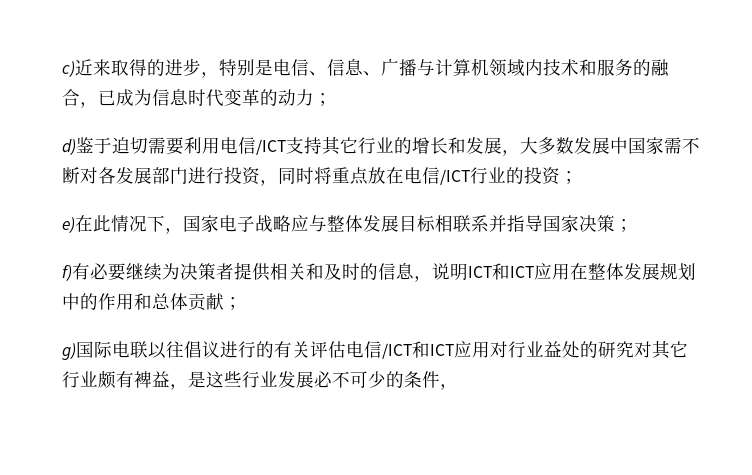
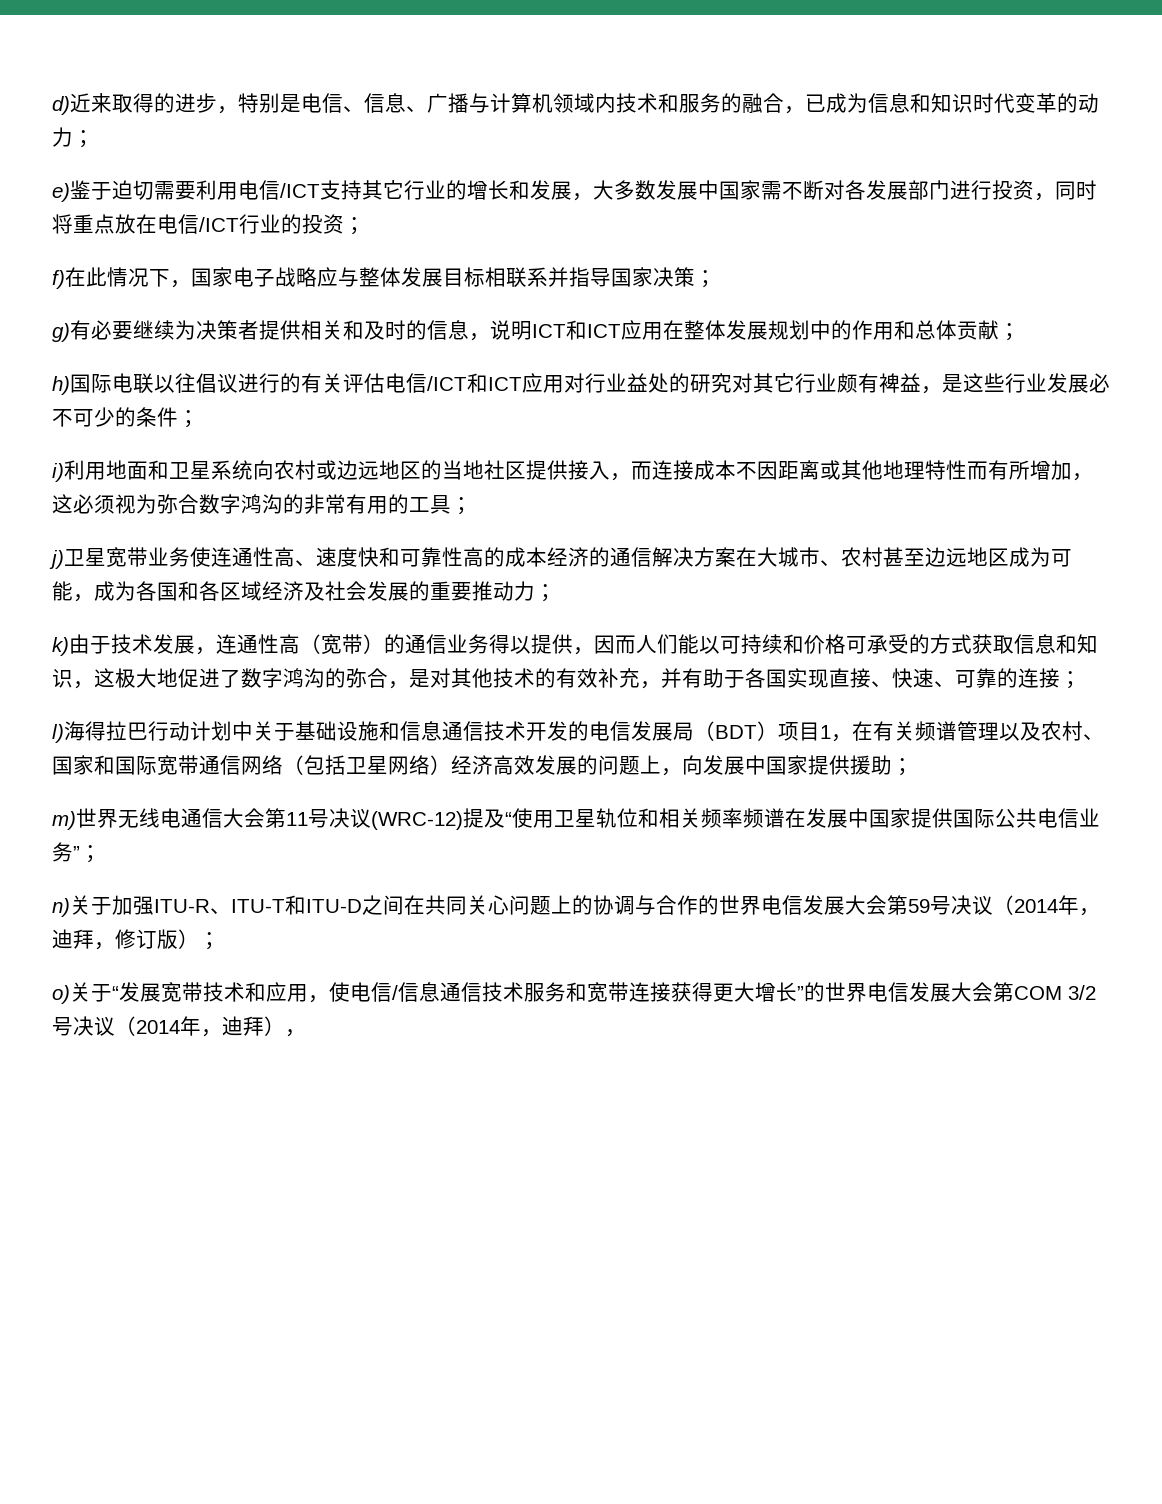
- c)近来取得的进步，特别是电信、信息、广播与计算机领域内技术和服务的融合，已成为信息时代变革的动力；
+ d)近来取得的进步，特别是电信、信息、广播与计算机领域内技术和服务的融合，已成为信息和知识时代变革的动力；
- d)鉴于迫切需要利用电信/ICT支持其它行业的增长和发展，大多数发展中国家需不断对各发展部门进行投资，同时将重点放在电信/ICT行业的投资；
+ e)鉴于迫切需要利用电信/ICT支持其它行业的增长和发展，大多数发展中国家需不断对各发展部门进行投资，同时将重点放在电信/ICT行业的投资；
- e)在此情况下，国家电子战略应与整体发展目标相联系并指导国家决策；
+ f)在此情况下，国家电子战略应与整体发展目标相联系并指导国家决策；
- f)有必要继续为决策者提供相关和及时的信息，说明ICT和ICT应用在整体发展规划中的作用和总体贡献；
+ g)有必要继续为决策者提供相关和及时的信息，说明ICT和ICT应用在整体发展规划中的作用和总体贡献；
- g)国际电联以往倡议进行的有关评估电信/ICT和ICT应用对行业益处的研究对其它行业颇有裨益，是这些行业发展必不可少的条件，
+ h)国际电联以往倡议进行的有关评估电信/ICT和ICT应用对行业益处的研究对其它行业颇有裨益，是这些行业发展必不可少的条件；
+ i)利用地面和卫星系统向农村或边远地区的当地社区提供接入，而连接成本不因距离或其他地理特性而有所增加，这必须视为弥合数字鸿沟的非常有用的工具；
+ j)卫星宽带业务使连通性高、速度快和可靠性高的成本经济的通信解决方案在大城市、农村甚至边远地区成为可能，成为各国和各区域经济及社会发展的重要推动力；
+ k)由于技术发展，连通性高（宽带）的通信业务得以提供，因而人们能以可持续和价格可承受的方式获取信息和知识，这极大地促进了数字鸿沟的弥合，是对其他技术的有效补充，并有助于各国实现直接、快速、可靠的连接；
+ l)海得拉巴行动计划中关于基础设施和信息通信技术开发的电信发展局（BDT）项目1，在有关频谱管理以及农村、国家和国际宽带通信网络（包括卫星网络）经济高效发展的问题上，向发展中国家提供援助；
+ m)世界无线电通信大会第11号决议(WRC-12)提及“使用卫星轨位和相关频率频谱在发展中国家提供国际公共电信业务”；
+ n)关于加强ITU-R、ITU-T和ITU-D之间在共同关心问题上的协调与合作的世界电信发展大会第59号决议（2014年，迪拜，修订版）；
+ o)关于“发展宽带技术和应用，使电信/信息通信技术服务和宽带连接获得更大增长”的世界电信发展大会第COM 3/2号决议（2014年，迪拜），

